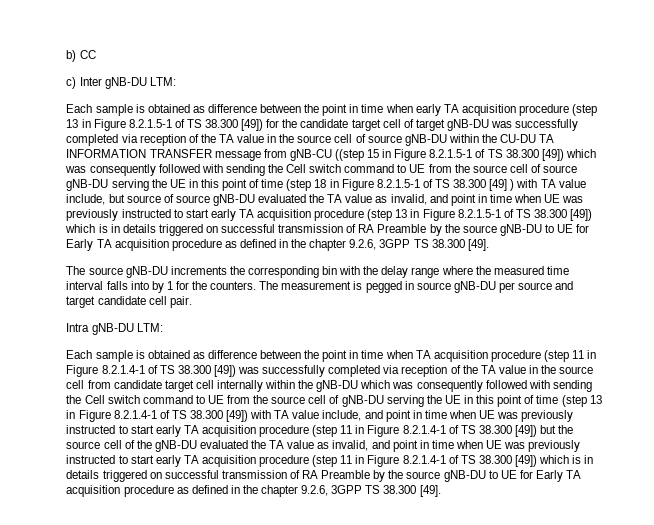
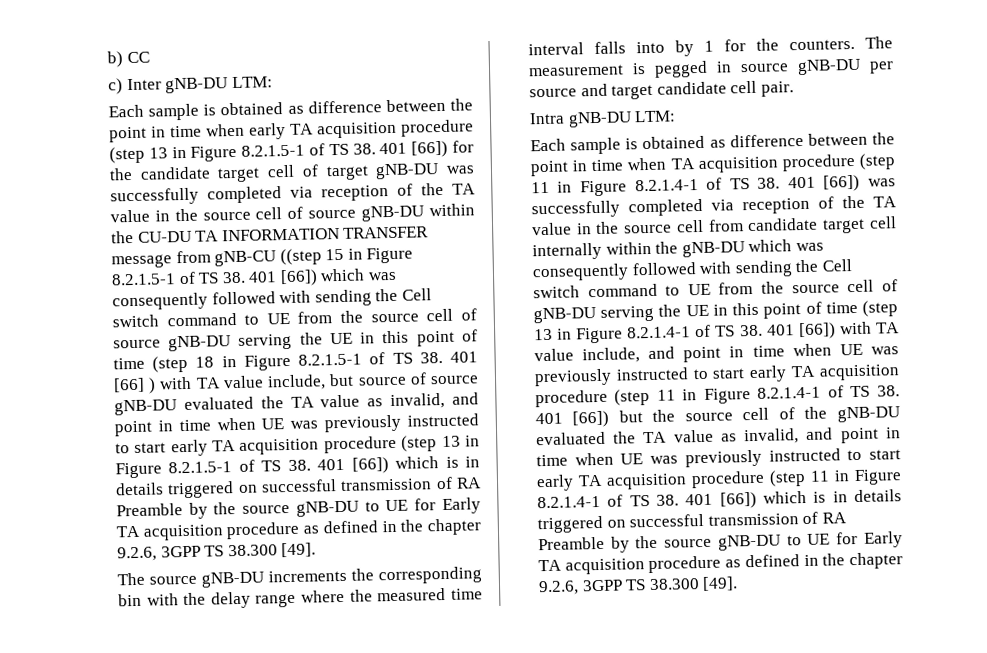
- Each sample is obtained as difference between the point in time when early TA acquisition procedure (step 13 in Figure 8.2.1.5-1 of TS 38.300 [49]) for the candidate target cell of target gNB-DU was successfully completed via reception of the TA value in the source cell of source gNB-DU within the CU-DU TA INFORMATION TRANSFER message from gNB-CU ((step 15 in Figure 8.2.1.5-1 of TS 38.300 [49]) which was consequently followed with sending the Cell switch command to UE from the source cell of source gNB-DU serving the UE in this point of time (step 18 in Figure 8.2.1.5-1 of TS 38.300 [49] ) with TA value include, but source of source gNB-DU evaluated the TA value as invalid, and point in time when UE was previously instructed to start early TA acquisition procedure (step 13 in Figure 8.2.1.5-1 of TS 38.300 [49]) which is in details triggered on successful transmission of RA Preamble by the source gNB-DU to UE for Early TA acquisition procedure as defined in the chapter 9.2.6, 3GPP TS 38.300 [49].
+ Each sample is obtained as difference between the point in time when early TA acquisition procedure (step 13 in Figure 8.2.1.5-1 of TS 38. 401 [66]) for the candidate target cell of target gNB-DU was successfully completed via reception of the TA value in the source cell of source gNB-DU within the CU-DU TA INFORMATION TRANSFER message from gNB-CU ((step 15 in Figure 8.2.1.5-1 of TS 38. 401 [66]) which was consequently followed with sending the Cell switch command to UE from the source cell of source gNB-DU serving the UE in this point of time (step 18 in Figure 8.2.1.5-1 of TS 38. 401 [66] ) with TA value include, but source of source gNB-DU evaluated the TA value as invalid, and point in time when UE was previously instructed to start early TA acquisition procedure (step 13 in Figure 8.2.1.5-1 of TS 38. 401 [66]) which is in details triggered on successful transmission of RA Preamble by the source gNB-DU to UE for Early TA acquisition procedure as defined in the chapter 9.2.6, 3GPP TS 38.300 [49].
- Each sample is obtained as difference between the point in time when TA acquisition procedure (step 11 in Figure 8.2.1.4-1 of TS 38.300 [49]) was successfully completed via reception of the TA value in the source cell from candidate target cell internally within the gNB-DU which was consequently followed with sending the Cell switch command to UE from the source cell of gNB-DU serving the UE in this point of time (step 13 in Figure 8.2.1.4-1 of TS 38.300 [49]) with TA value include, and point in time when UE was previously instructed to start early TA acquisition procedure (step 11 in Figure 8.2.1.4-1 of TS 38.300 [49]) but the source cell of the gNB-DU evaluated the TA value as invalid, and point in time when UE was previously instructed to start early TA acquisition procedure (step 11 in Figure 8.2.1.4-1 of TS 38.300 [49]) which is in details triggered on successful transmission of RA Preamble by the source gNB-DU to UE for Early TA acquisition procedure as defined in the chapter 9.2.6, 3GPP TS 38.300 [49].
+ Each sample is obtained as difference between the point in time when TA acquisition procedure (step 11 in Figure 8.2.1.4-1 of TS 38. 401 [66]) was successfully completed via reception of the TA value in the source cell from candidate target cell internally within the gNB-DU which was consequently followed with sending the Cell switch command to UE from the source cell of gNB-DU serving the UE in this point of time (step 13 in Figure 8.2.1.4-1 of TS 38. 401 [66]) with TA value include, and point in time when UE was previously instructed to start early TA acquisition procedure (step 11 in Figure 8.2.1.4-1 of TS 38. 401 [66]) but the source cell of the gNB-DU evaluated the TA value as invalid, and point in time when UE was previously instructed to start early TA acquisition procedure (step 11 in Figure 8.2.1.4-1 of TS 38. 401 [66]) which is in details triggered on successful transmission of RA Preamble by the source gNB-DU to UE for Early TA acquisition procedure as defined in the chapter 9.2.6, 3GPP TS 38.300 [49].

